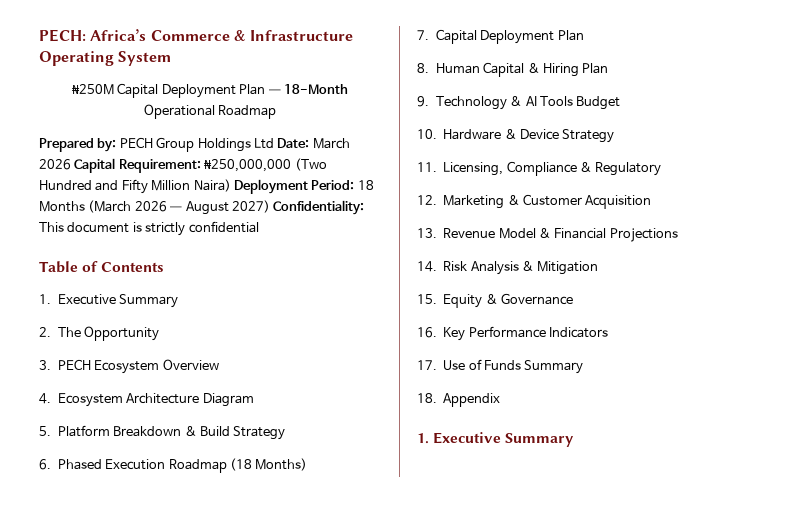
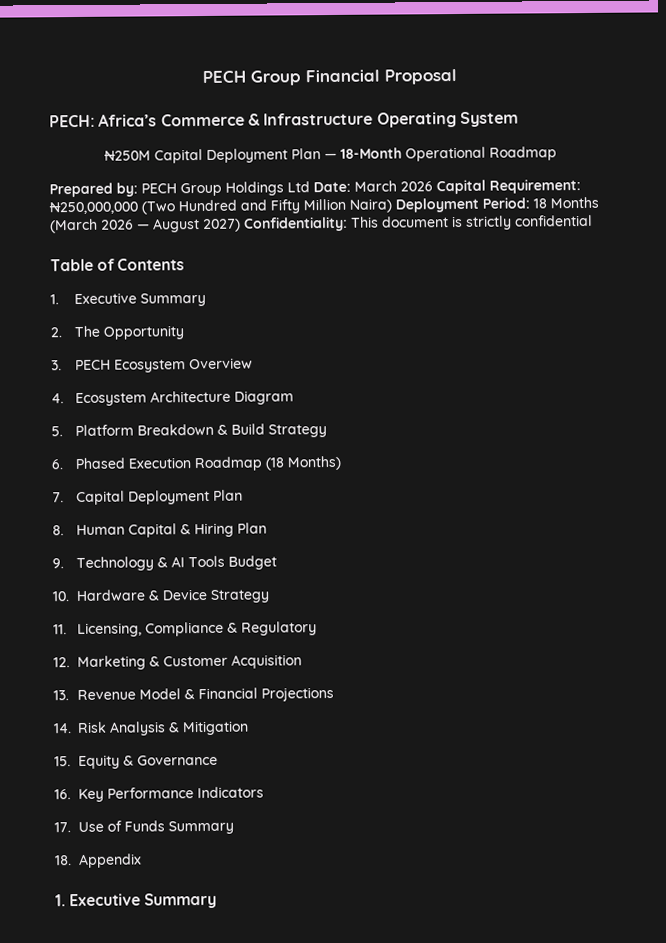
+ PECH Group Financial Proposal

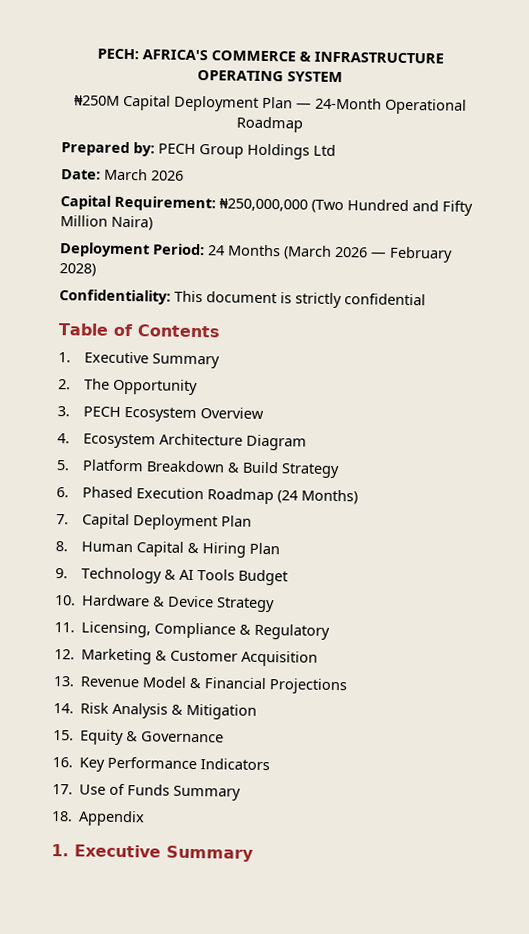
- PECH Group Financial Proposal
- PECH: Africa’s Commerce & Infrastructure Operating System
+ PECH: AFRICA'S COMMERCE & INFRASTRUCTURE OPERATING SYSTEM
- ₦250M Capital Deployment Plan — 18-Month Operational Roadmap
+ ₦250M Capital Deployment Plan — 24-Month Operational Roadmap
- Prepared by: PECH Group Holdings Ltd Date: March 2026 Capital Requirement: ₦250,000,000 (Two Hundred and Fifty Million Naira) Deployment Period: 18 Months (March 2026 — August 2027) Confidentiality: This document is strictly confidential
+ Prepared by: PECH Group Holdings Ltd
+ Date: March 2026
+ Capital Requirement: ₦250,000,000 (Two Hundred and Fifty Million Naira)
+ Deployment Period: 24 Months (March 2026 — February 2028)
+ Confidentiality: This document is strictly confidential
- 6. Phased Execution Roadmap (18 Months)
+ 6. Phased Execution Roadmap (24 Months)

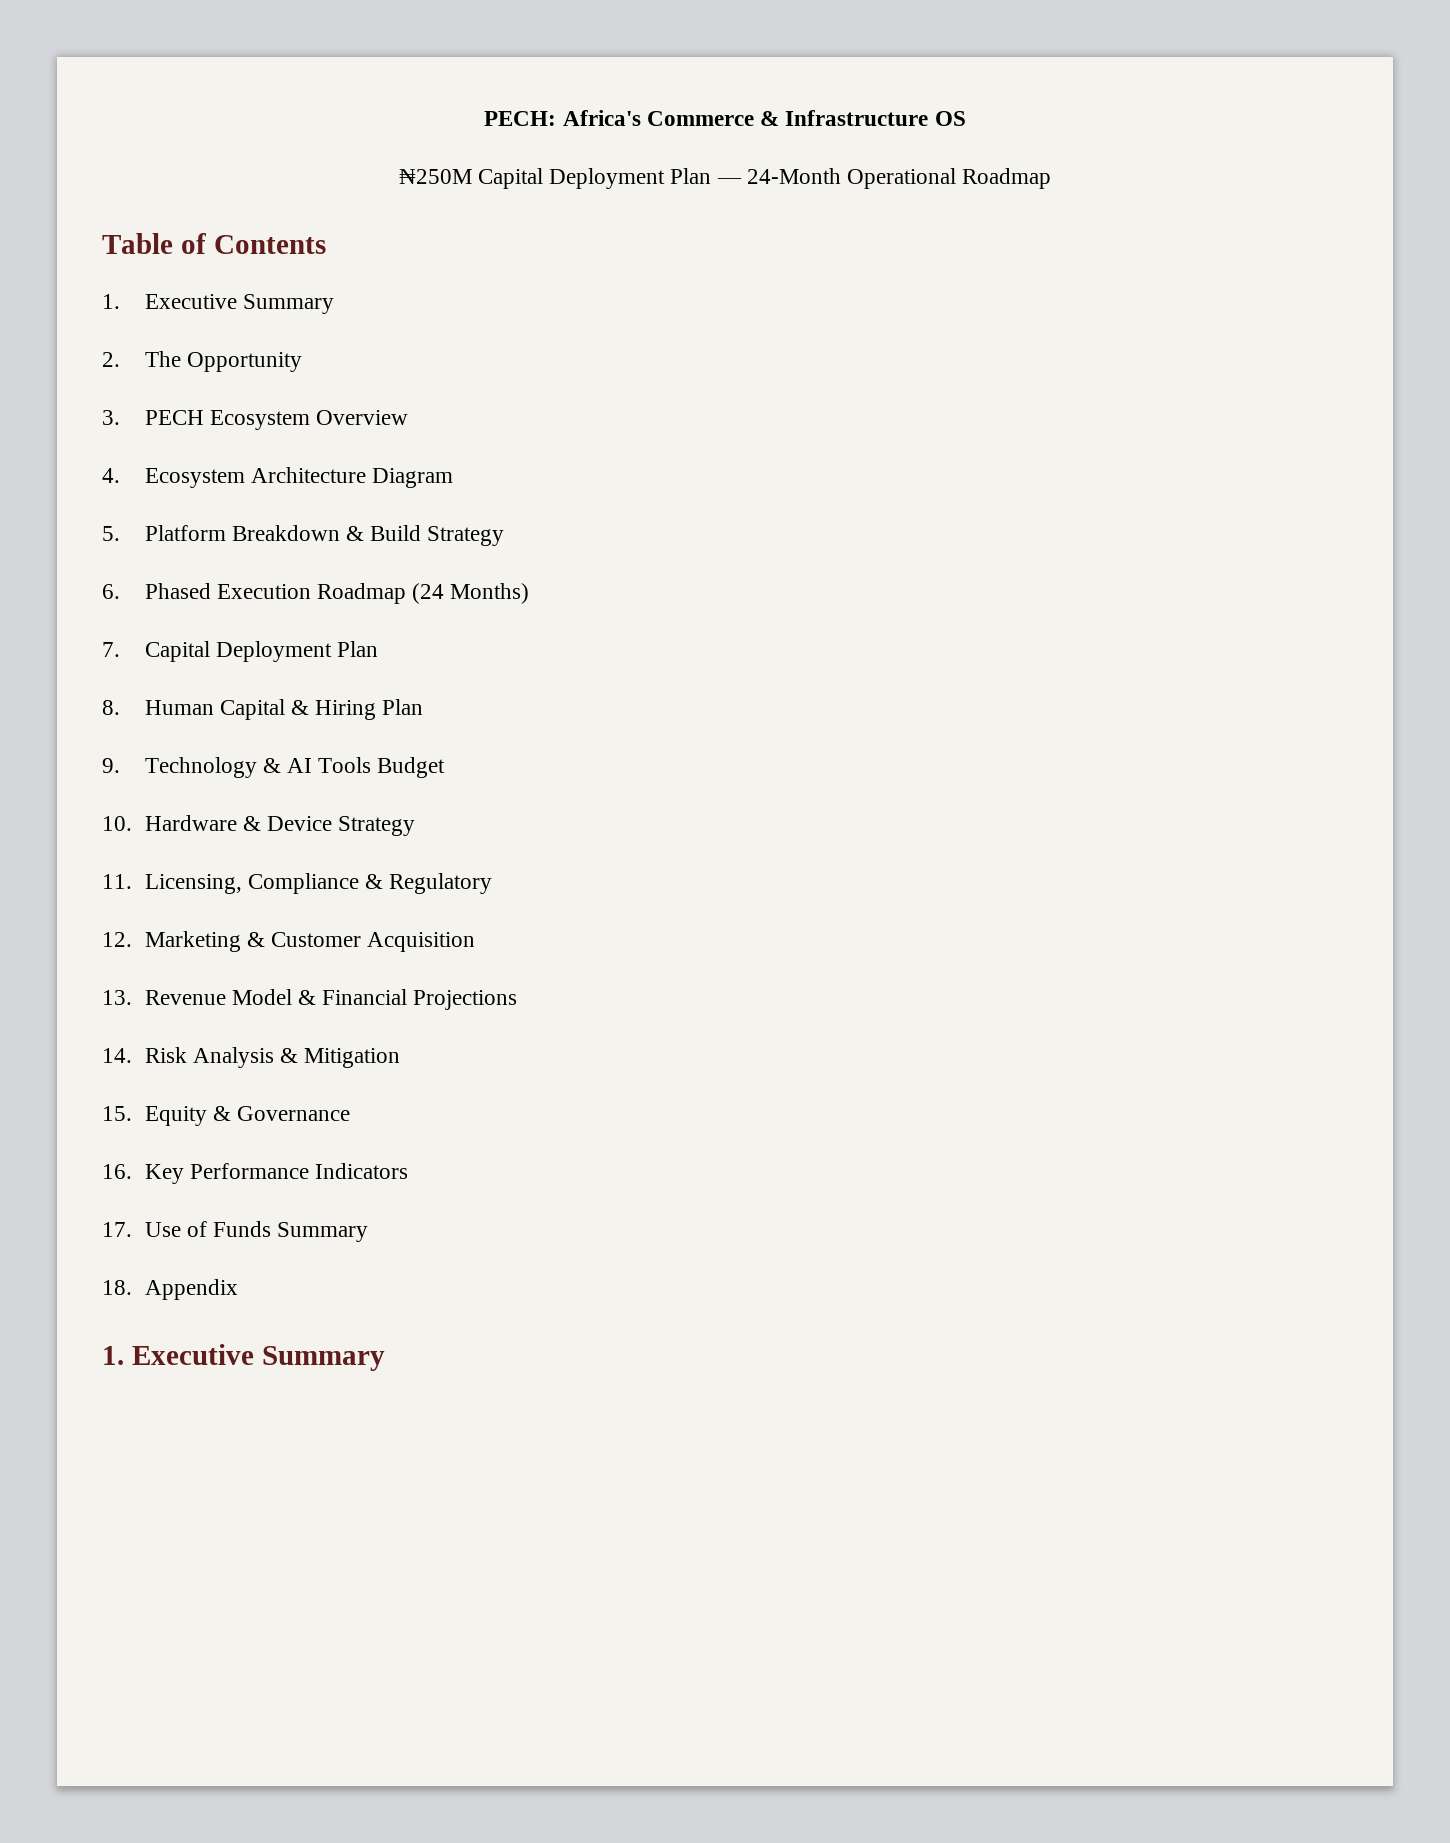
- PECH: AFRICA'S COMMERCE & INFRASTRUCTURE OPERATING SYSTEM
+ PECH: Africa's Commerce & Infrastructure OS
- Prepared by: PECH Group Holdings Ltd
- Date: March 2026
- Capital Requirement: ₦250,000,000 (Two Hundred and Fifty Million Naira)
- Deployment Period: 24 Months (March 2026 — February 2028)
- Confidentiality: This document is strictly confidential

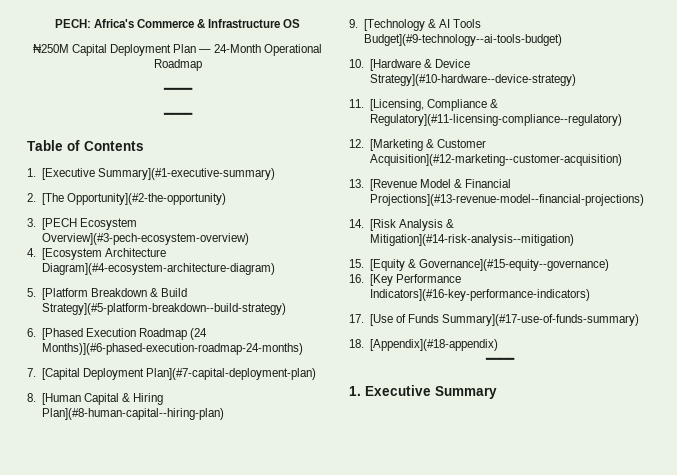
  ₦250M Capital Deployment Plan — 24-Month Operational Roadmap
+ ━━━━
+ ━━━━
  Table of Contents
- 1. Executive Summary
+ 1. [Executive Summary](#1-executive-summary)
- 2. The Opportunity
+ 2. [The Opportunity](#2-the-opportunity)
- 3. PECH Ecosystem Overview
- 4. Ecosystem Architecture Diagram
+ 3. [PECH Ecosystem Overview](#3-pech-ecosystem-overview)
+ 4. [Ecosystem Architecture Diagram](#4-ecosystem-architecture-diagram)
- 5. Platform Breakdown & Build Strategy
+ 5. [Platform Breakdown & Build Strategy](#5-platform-breakdown--build-strategy)
- 6. Phased Execution Roadmap (24 Months)
+ 6. [Phased Execution Roadmap (24 Months)](#6-phased-execution-roadmap-24-months)
- 7. Capital Deployment Plan
+ 7. [Capital Deployment Plan](#7-capital-deployment-plan)
- 8. Human Capital & Hiring Plan
+ 8. [Human Capital & Hiring Plan](#8-human-capital--hiring-plan)
- 9. Technology & AI Tools Budget
+ 9. [Technology & AI Tools Budget](#9-technology--ai-tools-budget)
- 10. Hardware & Device Strategy
+ 10. [Hardware & Device Strategy](#10-hardware--device-strategy)
- 11. Licensing, Compliance & Regulatory
+ 11. [Licensing, Compliance & Regulatory](#11-licensing-compliance--regulatory)
- 12. Marketing & Customer Acquisition
+ 12. [Marketing & Customer Acquisition](#12-marketing--customer-acquisition)
- 13. Revenue Model & Financial Projections
+ 13. [Revenue Model & Financial Projections](#13-revenue-model--financial-projections)
- 14. Risk Analysis & Mitigation
+ 14. [Risk Analysis & Mitigation](#14-risk-analysis--mitigation)
- 15. Equity & Governance
- 16. Key Performance Indicators
+ 15. [Equity & Governance](#15-equity--governance)
+ 16. [Key Performance Indicators](#16-key-performance-indicators)
- 17. Use of Funds Summary
+ 17. [Use of Funds Summary](#17-use-of-funds-summary)
- 18. Appendix
+ 18. [Appendix](#18-appendix)
+ ━━━━

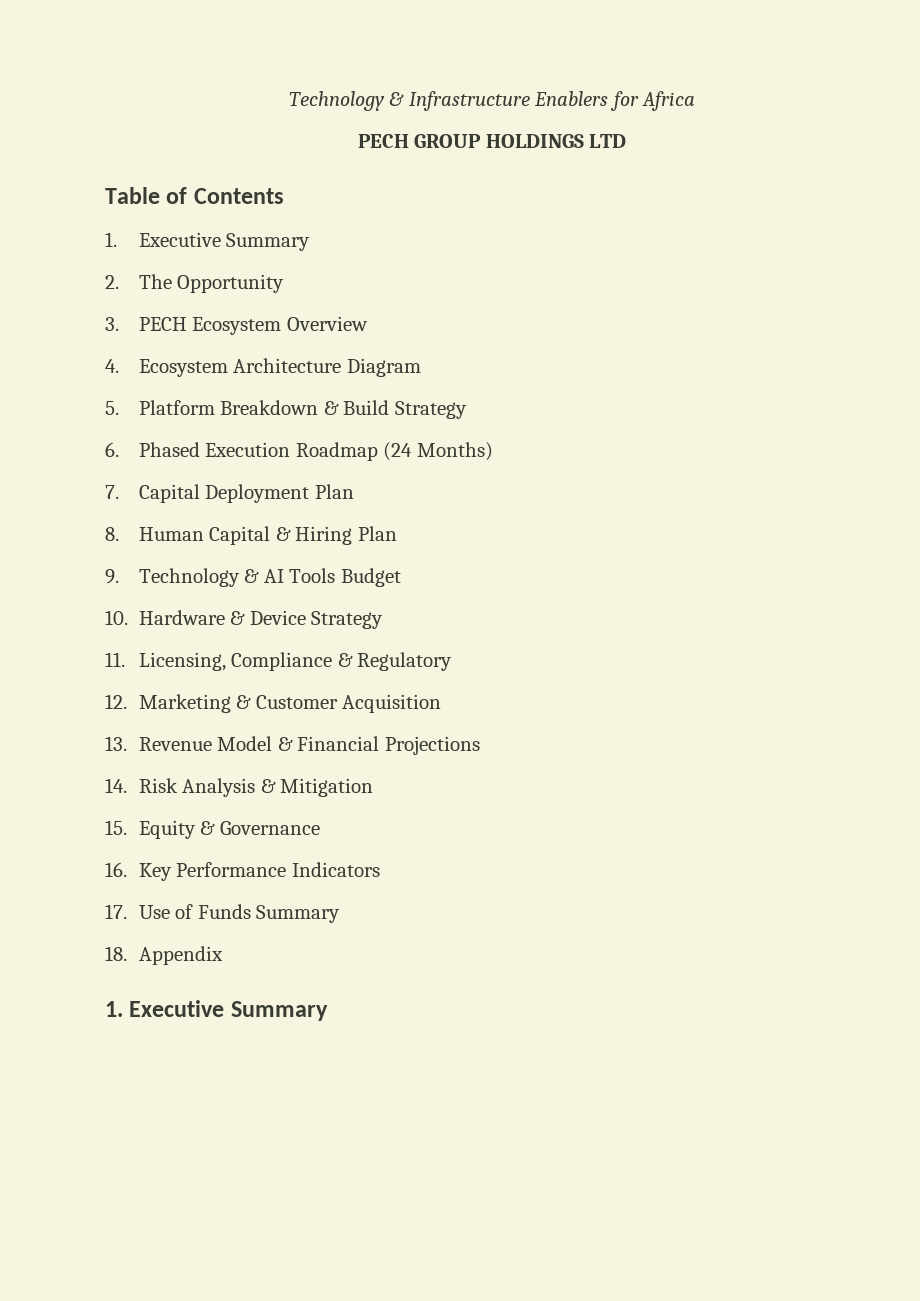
- PECH: Africa's Commerce & Infrastructure OS
- ₦250M Capital Deployment Plan — 24-Month Operational Roadmap
- ━━━━
- ━━━━
+ Technology & Infrastructure Enablers for Africa
+ PECH GROUP HOLDINGS LTD
  Table of Contents
- 1. [Executive Summary](#1-executive-summary)
+ 1. Executive Summary
- 2. [The Opportunity](#2-the-opportunity)
+ 2. The Opportunity
- 3. [PECH Ecosystem Overview](#3-pech-ecosystem-overview)
- 4. [Ecosystem Architecture Diagram](#4-ecosystem-architecture-diagram)
+ 3. PECH Ecosystem Overview
+ 4. Ecosystem Architecture Diagram
- 5. [Platform Breakdown & Build Strategy](#5-platform-breakdown--build-strategy)
+ 5. Platform Breakdown & Build Strategy
- 6. [Phased Execution Roadmap (24 Months)](#6-phased-execution-roadmap-24-months)
+ 6. Phased Execution Roadmap (24 Months)
- 7. [Capital Deployment Plan](#7-capital-deployment-plan)
+ 7. Capital Deployment Plan
- 8. [Human Capital & Hiring Plan](#8-human-capital--hiring-plan)
+ 8. Human Capital & Hiring Plan
- 9. [Technology & AI Tools Budget](#9-technology--ai-tools-budget)
+ 9. Technology & AI Tools Budget
- 10. [Hardware & Device Strategy](#10-hardware--device-strategy)
+ 10. Hardware & Device Strategy
- 11. [Licensing, Compliance & Regulatory](#11-licensing-compliance--regulatory)
+ 11. Licensing, Compliance & Regulatory
- 12. [Marketing & Customer Acquisition](#12-marketing--customer-acquisition)
+ 12. Marketing & Customer Acquisition
- 13. [Revenue Model & Financial Projections](#13-revenue-model--financial-projections)
+ 13. Revenue Model & Financial Projections
- 14. [Risk Analysis & Mitigation](#14-risk-analysis--mitigation)
+ 14. Risk Analysis & Mitigation
- 15. [Equity & Governance](#15-equity--governance)
- 16. [Key Performance Indicators](#16-key-performance-indicators)
+ 15. Equity & Governance
+ 16. Key Performance Indicators
- 17. [Use of Funds Summary](#17-use-of-funds-summary)
+ 17. Use of Funds Summary
- 18. [Appendix](#18-appendix)
- ━━━━
+ 18. Appendix

